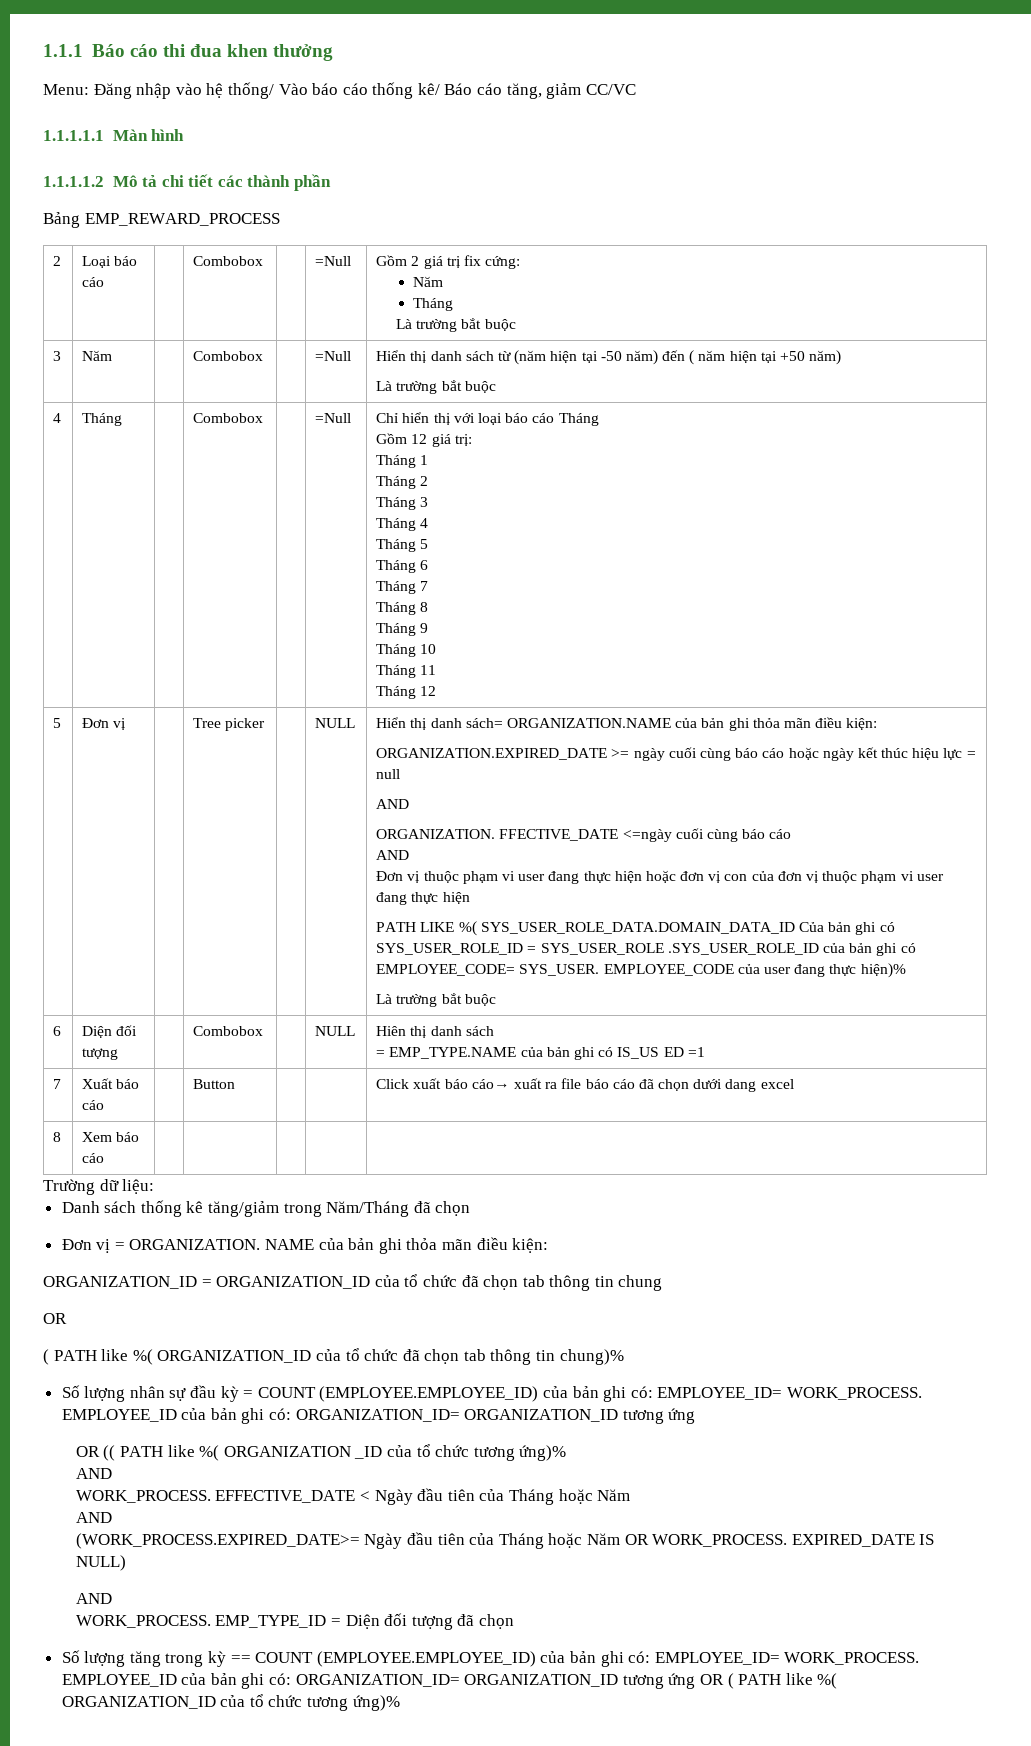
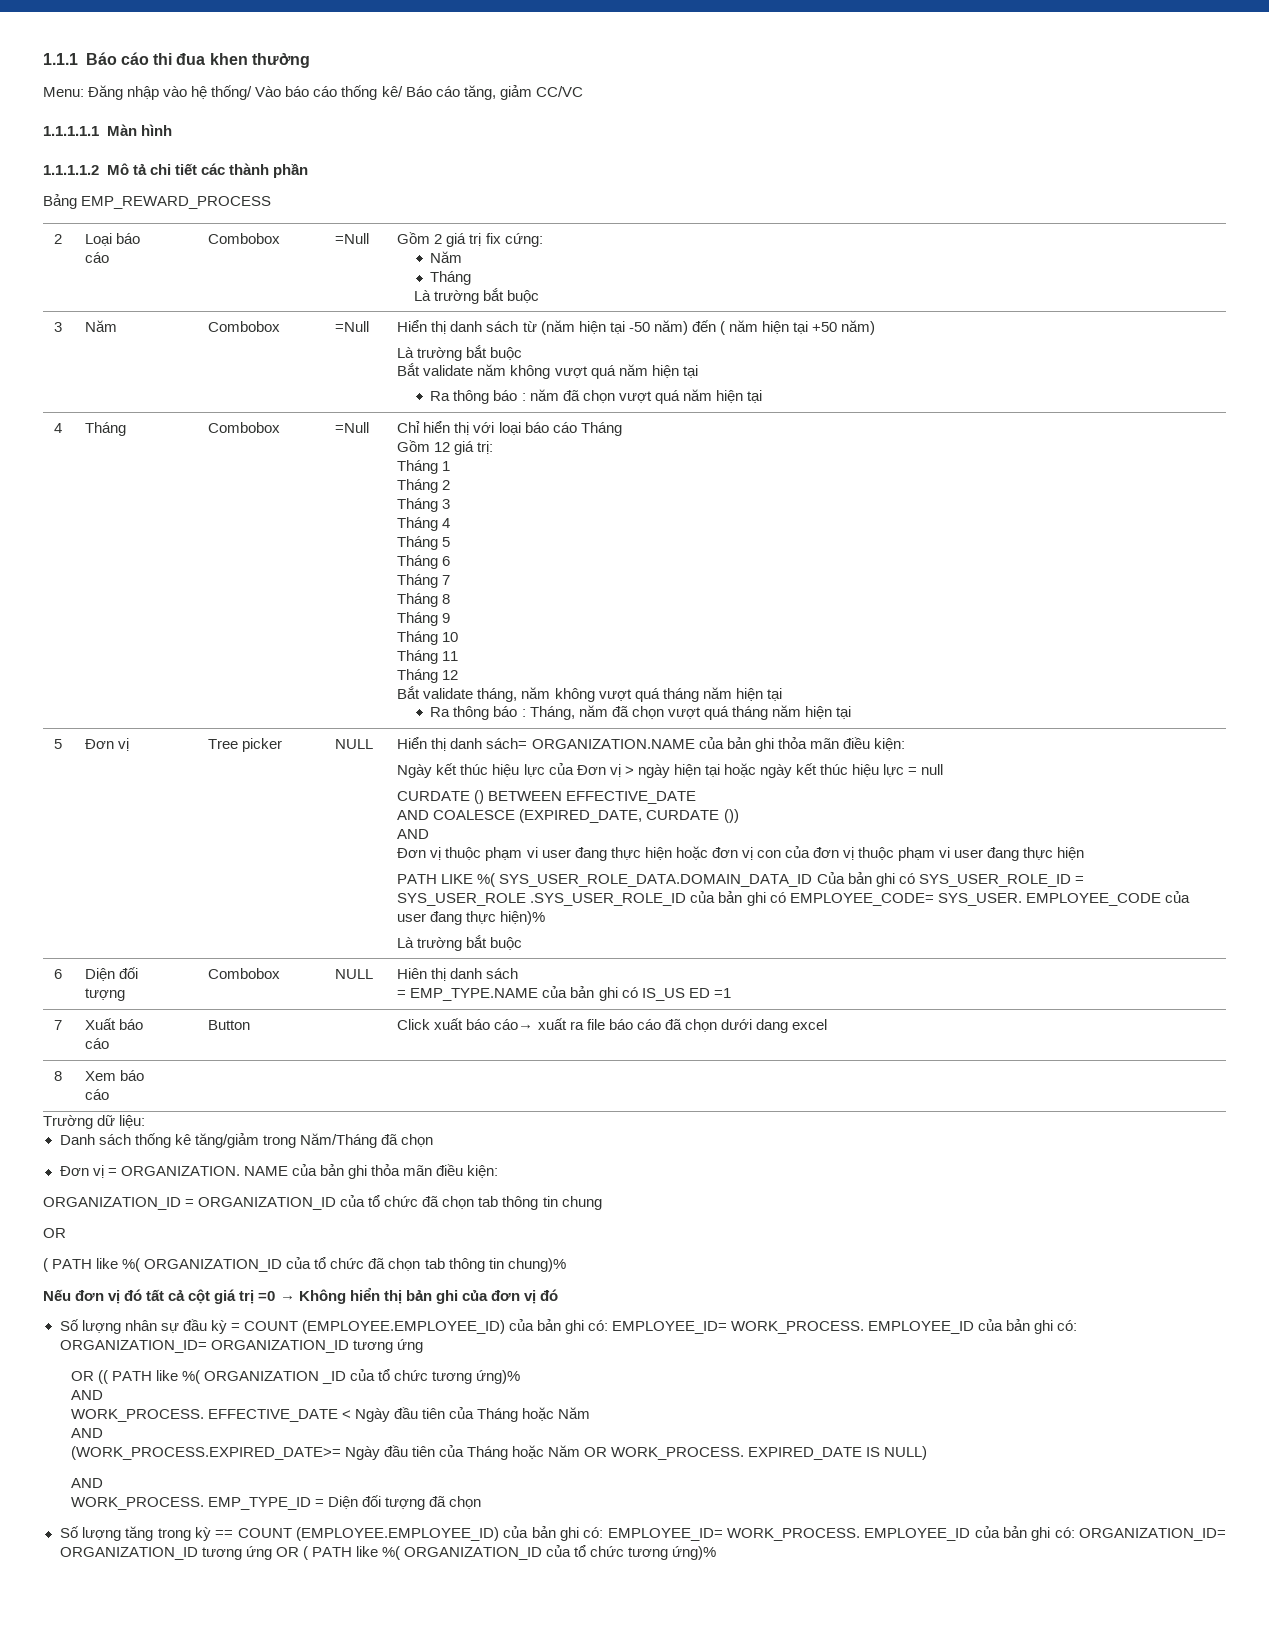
+ Bắt validate năm không vượt quá năm hiện tại
+ Ra thông báo : năm đã chọn vượt quá năm hiện tại
+ Bắt validate tháng, năm không vượt quá tháng năm hiện tại
+ Ra thông báo : Tháng, năm đã chọn vượt quá tháng năm hiện tại
- ORGANIZATION.EXPIRED_DATE >= ngày cuối cùng báo cáo hoặc ngày kết thúc hiệu lực = null
- AND
- ORGANIZATION. FFECTIVE_DATE <=ngày cuối cùng báo cáo
+ Ngày kết thúc hiệu lực của Đơn vị > ngày hiện tại hoặc ngày kết thúc hiệu lực = null
+ CURDATE () BETWEEN EFFECTIVE_DATE
+ AND COALESCE (EXPIRED_DATE, CURDATE ())
+ Nếu đơn vị đó tất cả cột giá trị =0 → Không hiển thị bản ghi của đơn vị đó

